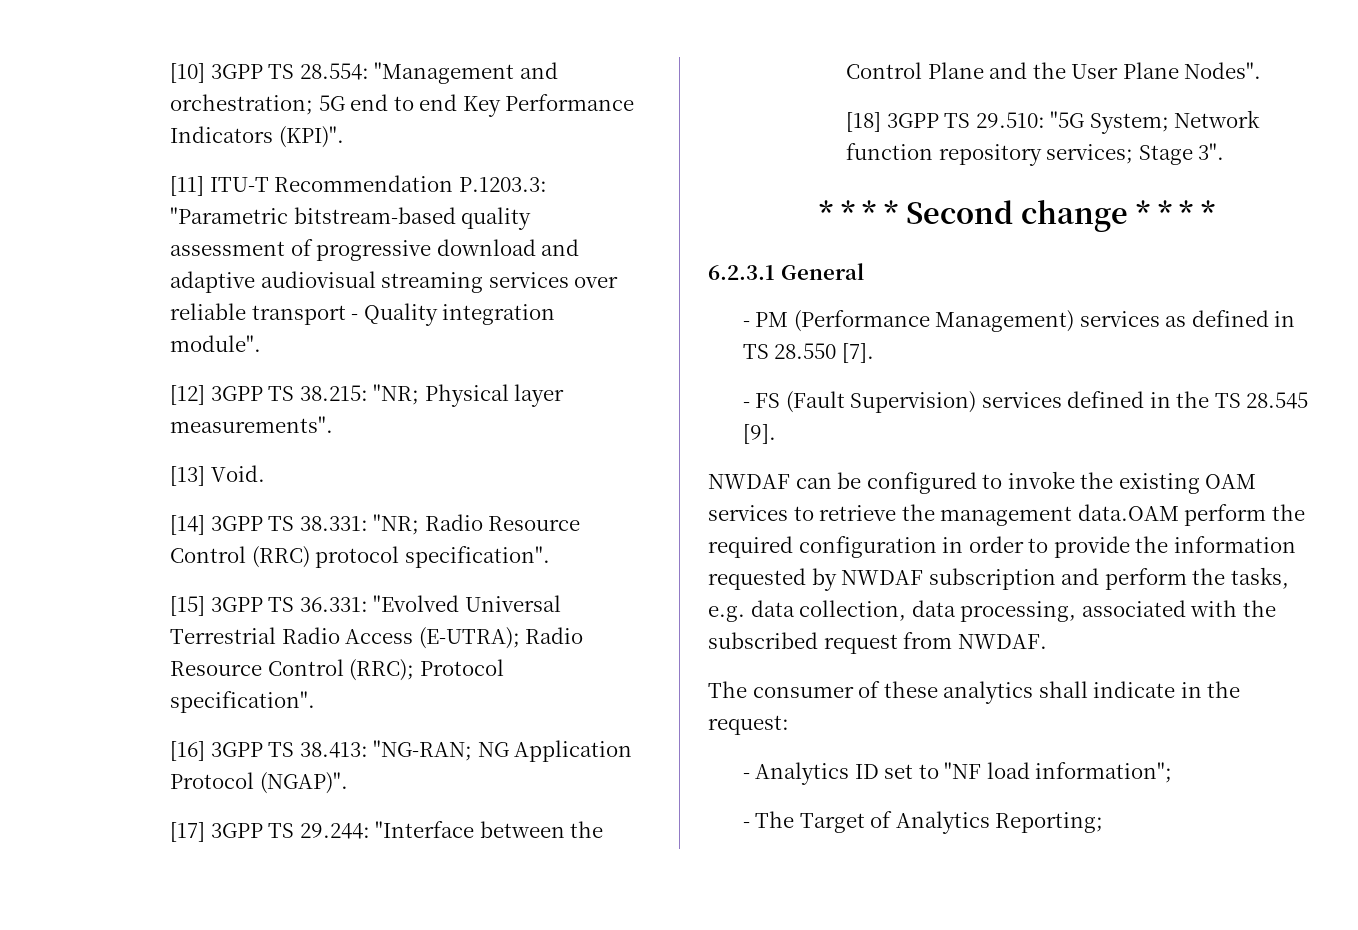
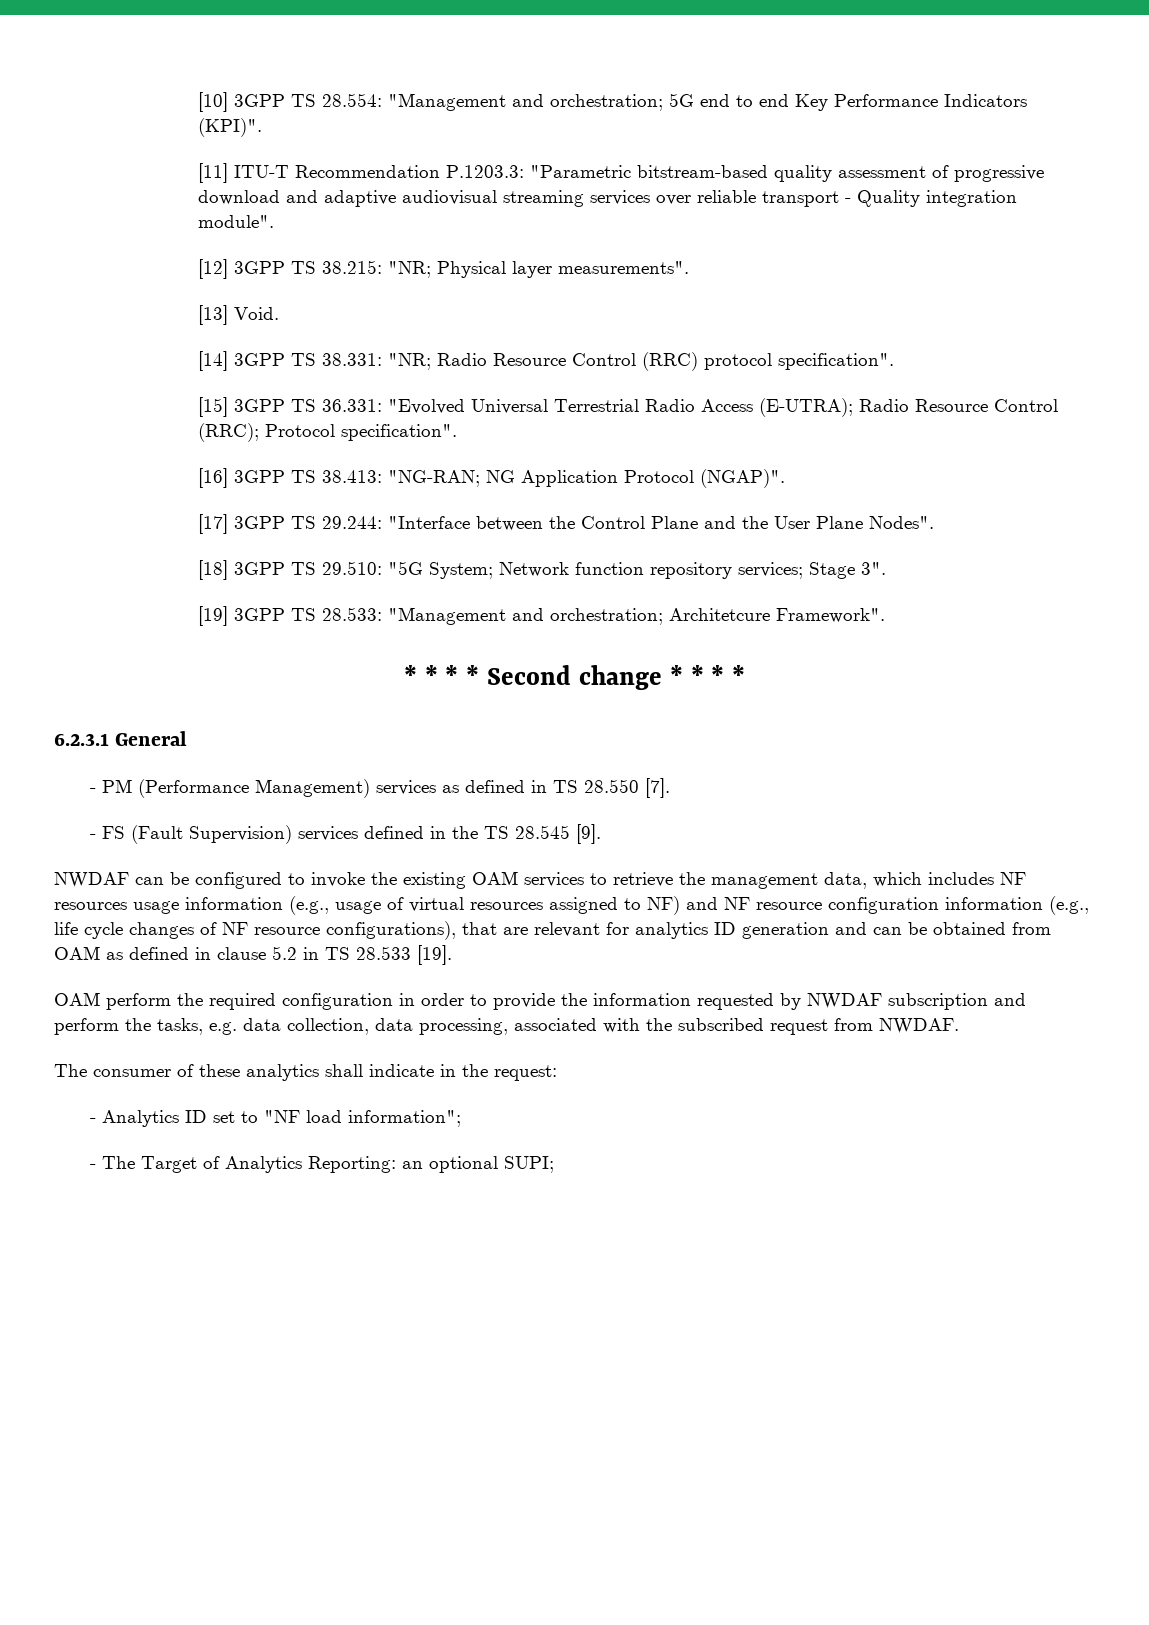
+ [19] 3GPP TS 28.533: "Management and orchestration; Architetcure Framework".
- NWDAF can be configured to invoke the existing OAM services to retrieve the management data.OAM perform the required configuration in order to provide the information requested by NWDAF subscription and perform the tasks, e.g. data collection, data processing, associated with the subscribed request from NWDAF.
+ NWDAF can be configured to invoke the existing OAM services to retrieve the management data, which includes NF resources usage information (e.g., usage of virtual resources assigned to NF) and NF resource configuration information (e.g., life cycle changes of NF resource configurations), that are relevant for analytics ID generation and can be obtained from OAM as defined in clause 5.2 in TS 28.533 [19].
+ OAM perform the required configuration in order to provide the information requested by NWDAF subscription and perform the tasks, e.g. data collection, data processing, associated with the subscribed request from NWDAF.
- - The Target of Analytics Reporting;
+ - The Target of Analytics Reporting: an optional SUPI;

